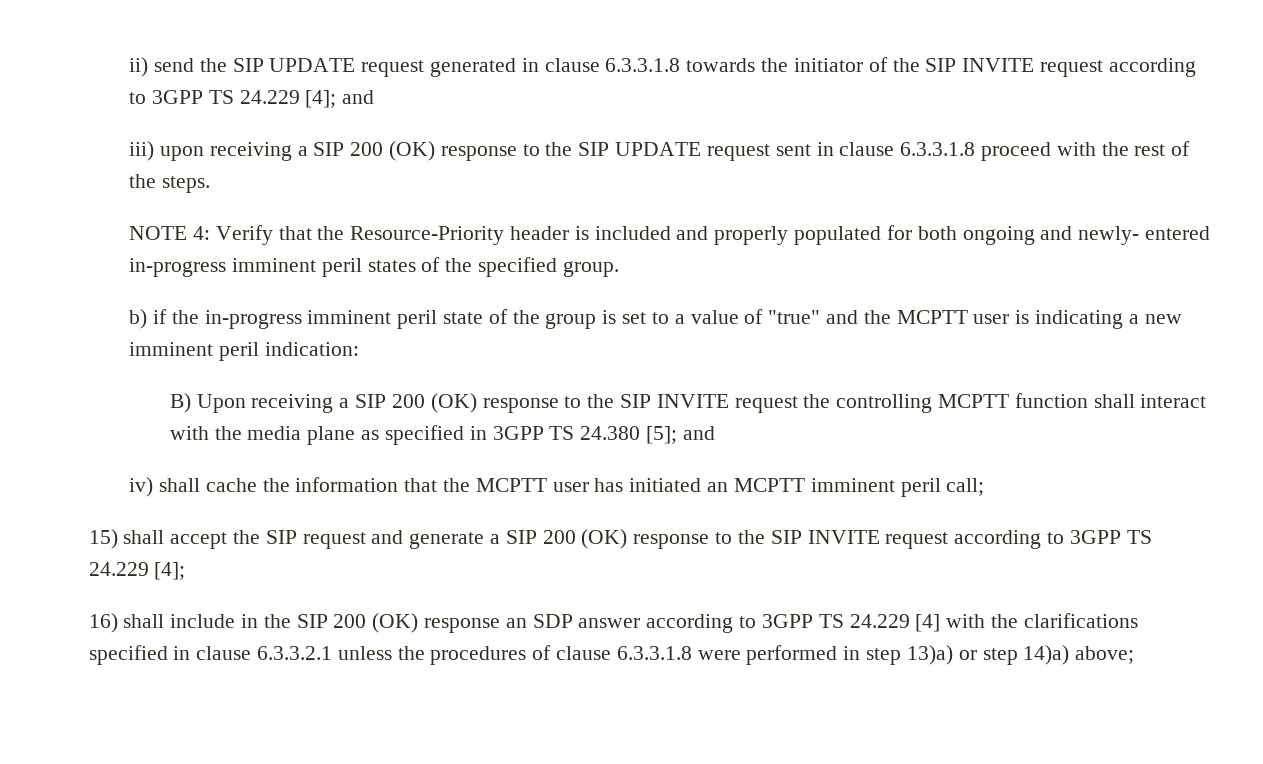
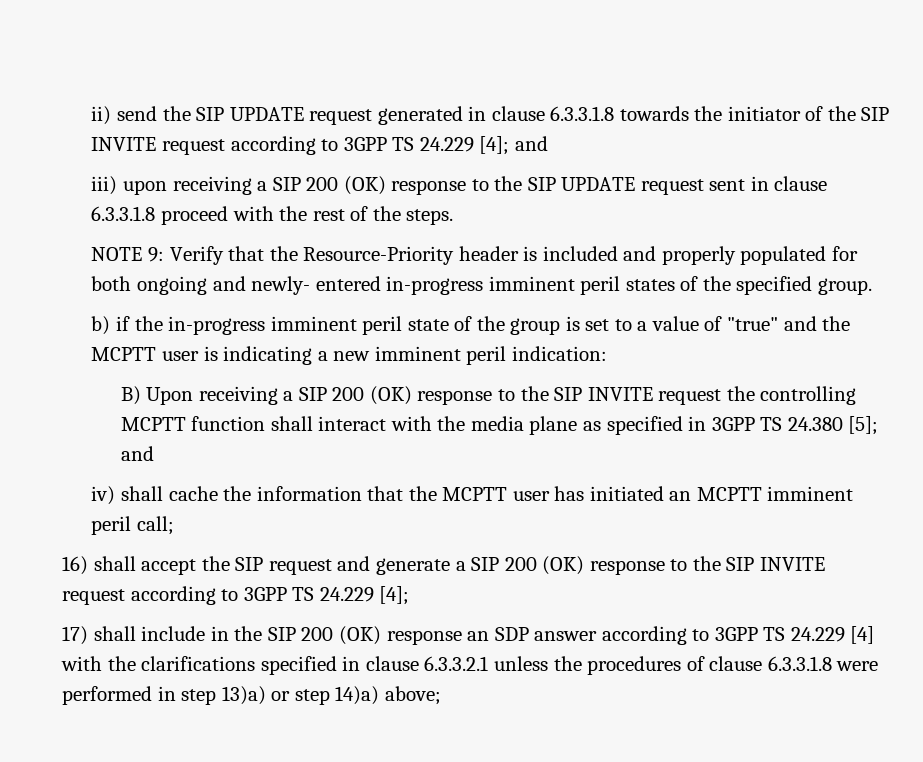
- NOTE 4: Verify that the Resource-Priority header is included and properly populated for both ongoing and newly- entered in-progress imminent peril states of the specified group.
+ NOTE 9: Verify that the Resource-Priority header is included and properly populated for both ongoing and newly- entered in-progress imminent peril states of the specified group.
- 15) shall accept the SIP request and generate a SIP 200 (OK) response to the SIP INVITE request according to 3GPP TS 24.229 [4];
+ 16) shall accept the SIP request and generate a SIP 200 (OK) response to the SIP INVITE request according to 3GPP TS 24.229 [4];
- 16) shall include in the SIP 200 (OK) response an SDP answer according to 3GPP TS 24.229 [4] with the clarifications specified in clause 6.3.3.2.1 unless the procedures of clause 6.3.3.1.8 were performed in step 13)a) or step 14)a) above;
+ 17) shall include in the SIP 200 (OK) response an SDP answer according to 3GPP TS 24.229 [4] with the clarifications specified in clause 6.3.3.2.1 unless the procedures of clause 6.3.3.1.8 were performed in step 13)a) or step 14)a) above;

